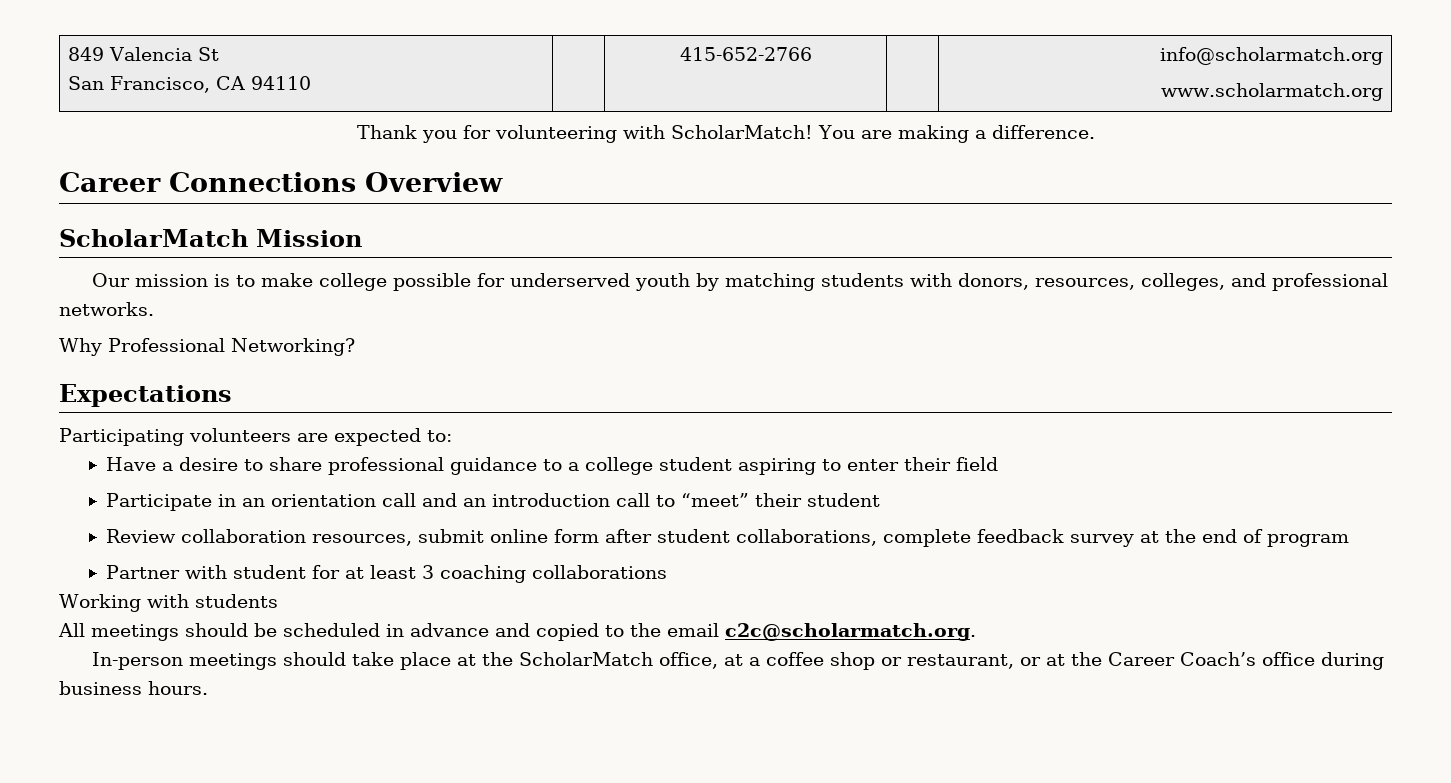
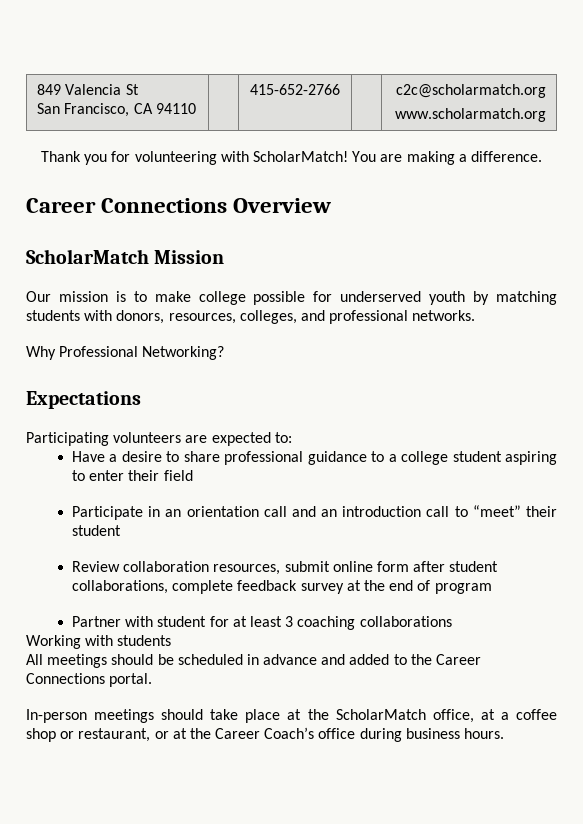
  849 Valencia St
- San Francisco, CA 94110 | | 415-652-2766 | | info@scholarmatch.org
+ San Francisco, CA 94110 | | 415-652-2766 | | c2c@scholarmatch.org
- All meetings should be scheduled in advance and copied to the email c2c@scholarmatch.org.
+ All meetings should be scheduled in advance and added to the Career Connections portal.

